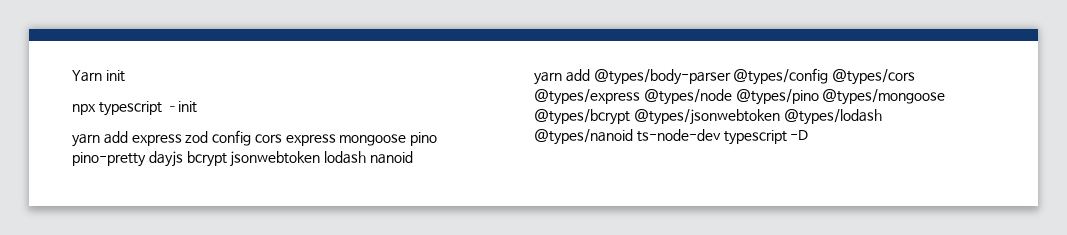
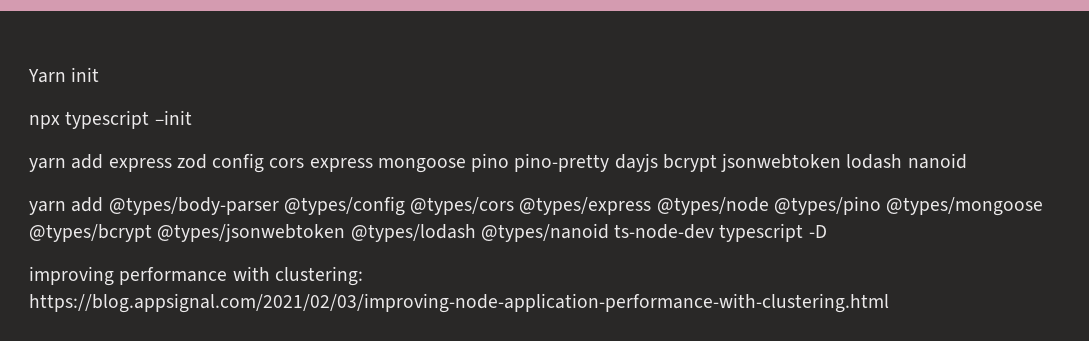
+ improving performance with clustering: https://blog.appsignal.com/2021/02/03/improving-node-application-performance-with-clustering.html

